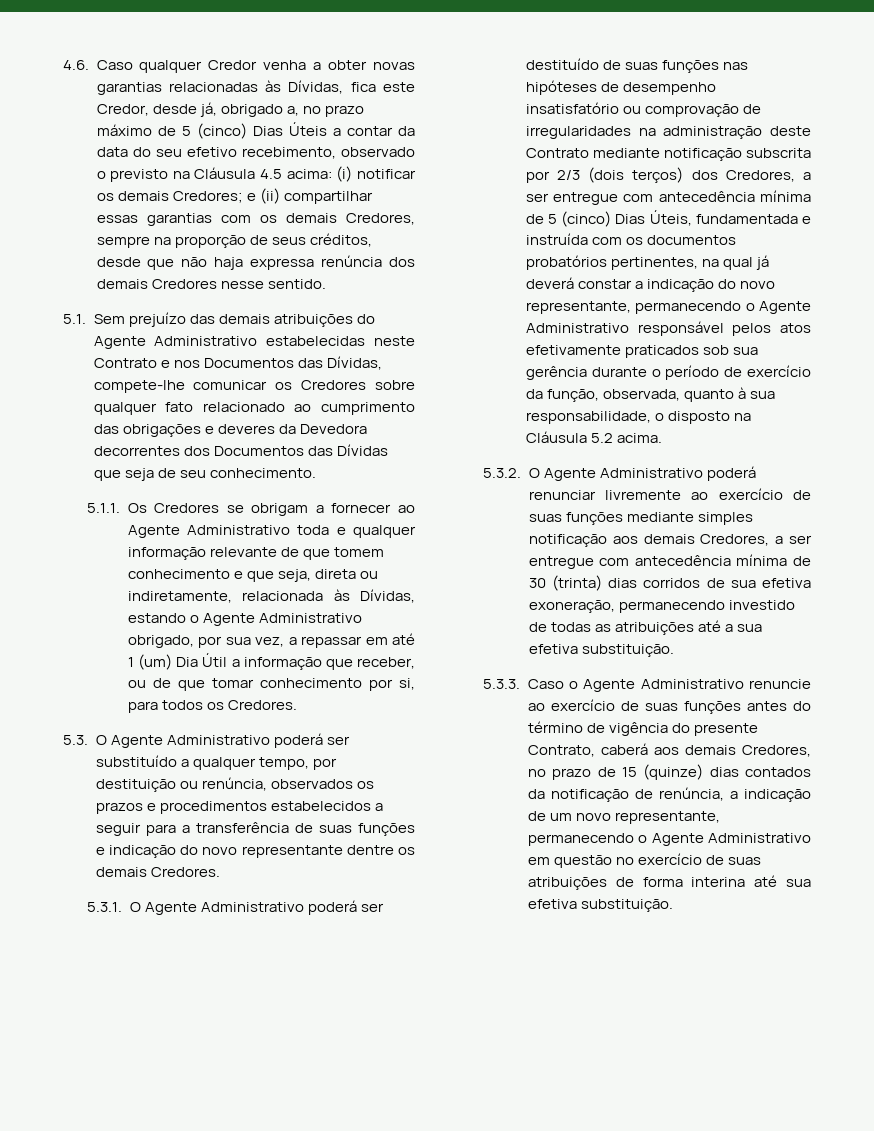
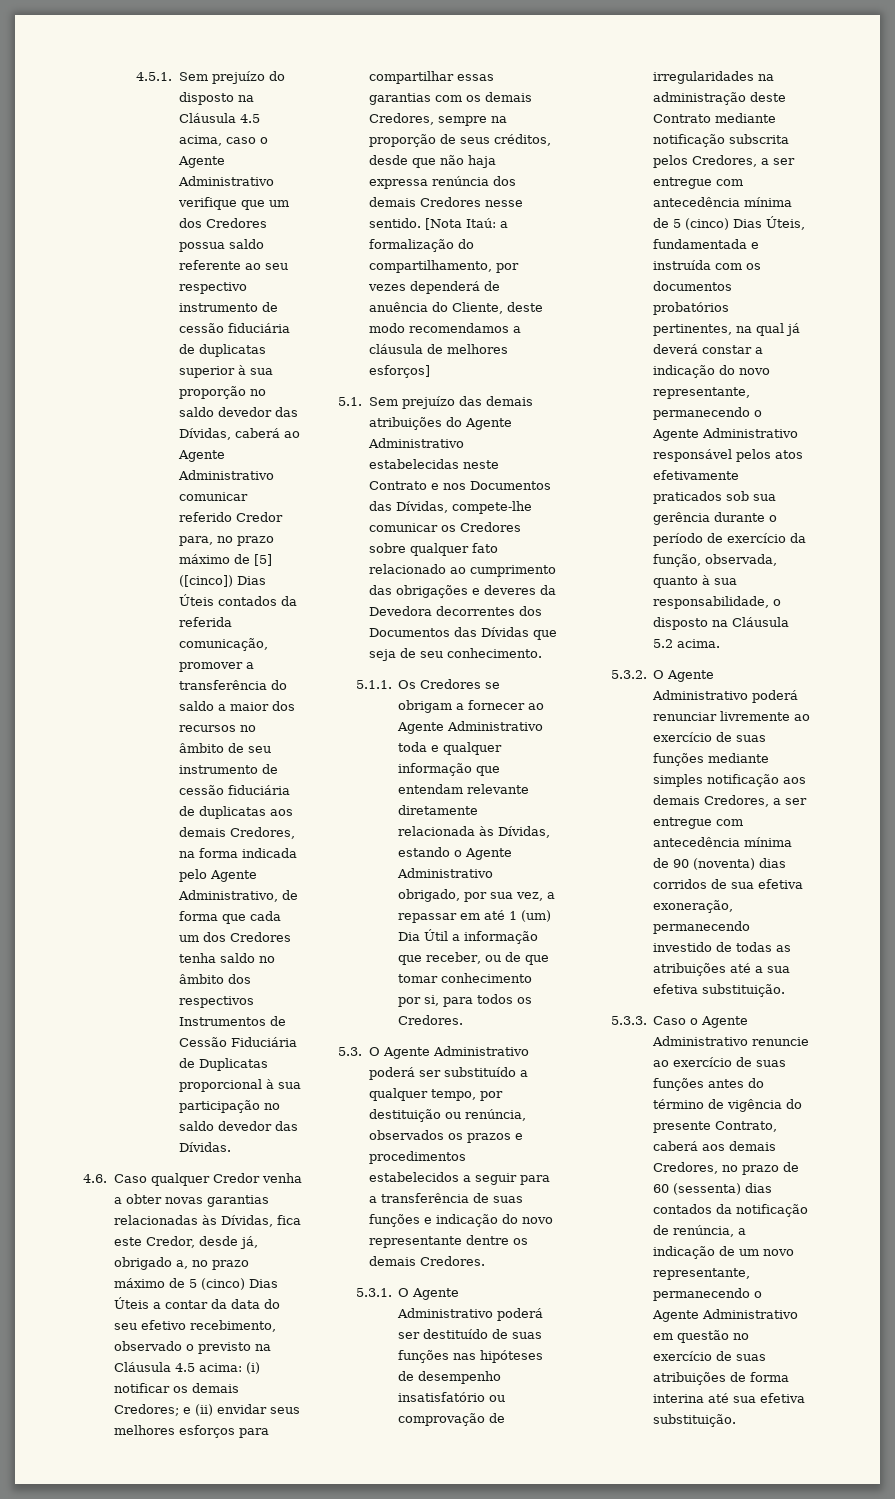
+ 4.5.1. Sem prejuízo do disposto na Cláusula 4.5 acima, caso o Agente Administrativo verifique que um dos Credores possua saldo referente ao seu respectivo instrumento de cessão fiduciária de duplicatas superior à sua proporção no saldo devedor das Dívidas, caberá ao Agente Administrativo comunicar referido Credor para, no prazo máximo de [5] ([cinco]) Dias Úteis contados da referida comunicação, promover a transferência do saldo a maior dos recursos no âmbito de seu instrumento de cessão fiduciária de duplicatas aos demais Credores, na forma indicada pelo Agente Administrativo, de forma que cada um dos Credores tenha saldo no âmbito dos respectivos Instrumentos de Cessão Fiduciária de Duplicatas proporcional à sua participação no saldo devedor das Dívidas.
- e (ii) compartilhar essas garantias com os demais Credores, sempre na proporção de seus créditos, desde que não haja expressa renúncia dos demais Credores nesse sentido.
+ e (ii) envidar seus melhores esforços para compartilhar essas garantias com os demais Credores, sempre na proporção de seus créditos, desde que não haja expressa renúncia dos demais Credores nesse sentido. [Nota Itaú: a formalização do compartilhamento, por vezes dependerá de anuência do Cliente, deste modo recomendamos a cláusula de melhores esforços]
- 5.1.1. Os Credores se obrigam a fornecer ao Agente Administrativo toda e qualquer informação relevante de que tomem conhecimento e que seja, direta ou indiretamente, relacionada às Dívidas, estando o Agente Administrativo obrigado, por sua vez, a repassar em até 1 (um) Dia Útil a informação que receber, ou de que tomar conhecimento por si, para todos os Credores.
+ 5.1.1. Os Credores se obrigam a fornecer ao Agente Administrativo toda e qualquer informação que entendam relevante diretamente relacionada às Dívidas, estando o Agente Administrativo obrigado, por sua vez, a repassar em até 1 (um) Dia Útil a informação que receber, ou de que tomar conhecimento por si, para todos os Credores.
- 5.3.1. O Agente Administrativo poderá ser destituído de suas funções nas hipóteses de desempenho insatisfatório ou comprovação de irregularidades na administração deste Contrato mediante notificação subscrita por 2/3 (dois terços) dos Credores, a ser entregue com antecedência mínima de 5 (cinco) Dias Úteis, fundamentada e instruída com os documentos probatórios pertinentes, na qual já deverá constar a indicação do novo representante, permanecendo o Agente Administrativo responsável pelos atos efetivamente praticados sob sua gerência durante o período de exercício da função, observada, quanto à sua responsabilidade, o disposto na Cláusula 5.2 acima.
+ 5.3.1. O Agente Administrativo poderá ser destituído de suas funções nas hipóteses de desempenho insatisfatório ou comprovação de irregularidades na administração deste Contrato mediante notificação subscrita pelos Credores, a ser entregue com antecedência mínima de 5 (cinco) Dias Úteis, fundamentada e instruída com os documentos probatórios pertinentes, na qual já deverá constar a indicação do novo representante, permanecendo o Agente Administrativo responsável pelos atos efetivamente praticados sob sua gerência durante o período de exercício da função, observada, quanto à sua responsabilidade, o disposto na Cláusula 5.2 acima.
- 5.3.2. O Agente Administrativo poderá renunciar livremente ao exercício de suas funções mediante simples notificação aos demais Credores, a ser entregue com antecedência mínima de 30 (trinta) dias corridos de sua efetiva exoneração, permanecendo investido de todas as atribuições até a sua efetiva substituição.
+ 5.3.2. O Agente Administrativo poderá renunciar livremente ao exercício de suas funções mediante simples notificação aos demais Credores, a ser entregue com antecedência mínima de 90 (noventa) dias corridos de sua efetiva exoneração, permanecendo investido de todas as atribuições até a sua efetiva substituição.
- 5.3.3. Caso o Agente Administrativo renuncie ao exercício de suas funções antes do término de vigência do presente Contrato, caberá aos demais Credores, no prazo de 15 (quinze) dias contados da notificação de renúncia, a indicação de um novo representante, permanecendo o Agente Administrativo em questão no exercício de suas atribuições de forma interina até sua efetiva substituição.
+ 5.3.3. Caso o Agente Administrativo renuncie ao exercício de suas funções antes do término de vigência do presente Contrato, caberá aos demais Credores, no prazo de 60 (sessenta) dias contados da notificação de renúncia, a indicação de um novo representante, permanecendo o Agente Administrativo em questão no exercício de suas atribuições de forma interina até sua efetiva substituição.

